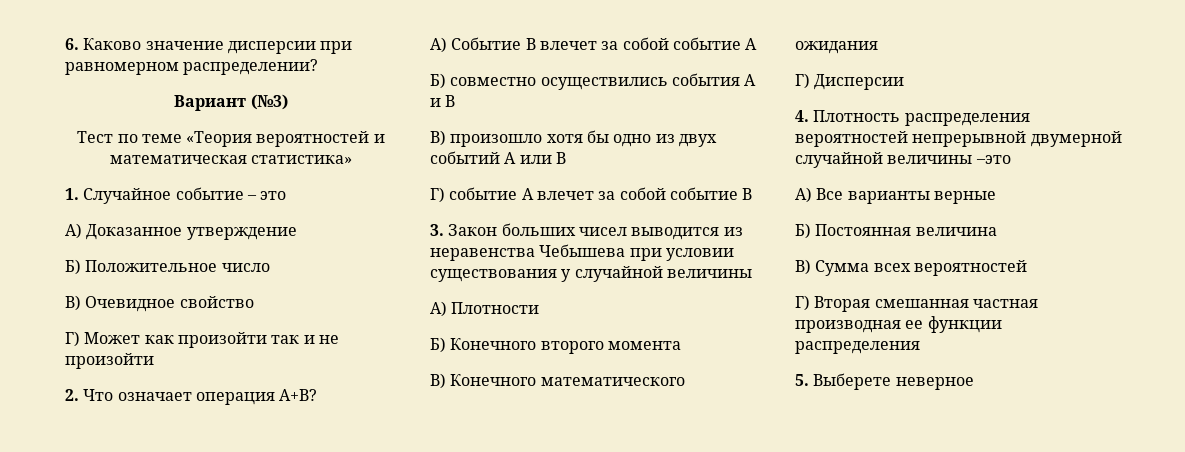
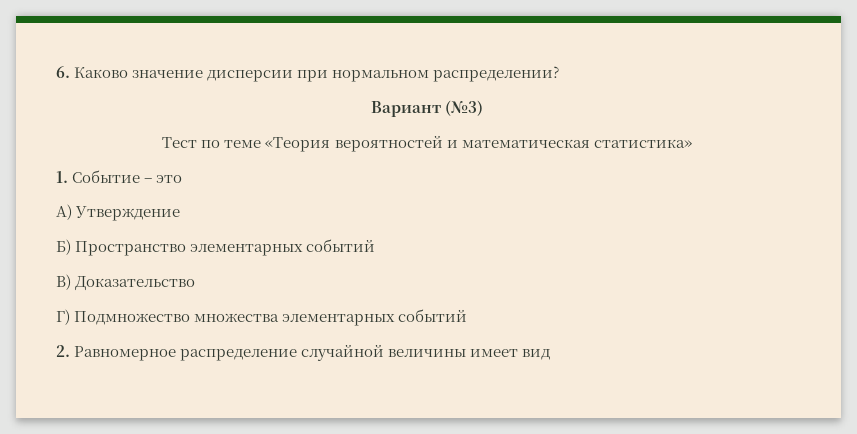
- 6. Каково значение дисперсии при равномерном распределении?
+ 6. Каково значение дисперсии при нормальном распределении?
- 1. Случайное событие – это
+ 1. Событие – это
- А) Доказанное утверждение
- Б) Положительное число
- В) Очевидное свойство
- Г) Может как произойти так и не произойти
- 2. Что означает операция А+В?
- А) Событие В влечет за собой событие А
- Б) совместно осуществились события А и В
- В) произошло хотя бы одно из двух событий А или В
- Г) событие А влечет за собой событие В
- 3. Закон больших чисел выводится из неравенства Чебышева при условии существования у случайной величины
- А) Плотности
- Б) Конечного второго момента
- В) Конечного математического ожидания
- Г) Дисперсии
- 4. Плотность распределения вероятностей непрерывной двумерной случайной величины –это
- А) Все варианты верные
- Б) Постоянная величина
- В) Сумма всех вероятностей
- Г) Вторая смешанная частная производная ее функции распределения
- 5. Выберете неверное
+ А) Утверждение
+ Б) Пространство элементарных событий
+ В) Доказательство
+ Г) Подмножество множества элементарных событий
+ 2. Равномерное распределение случайной величины имеет вид

